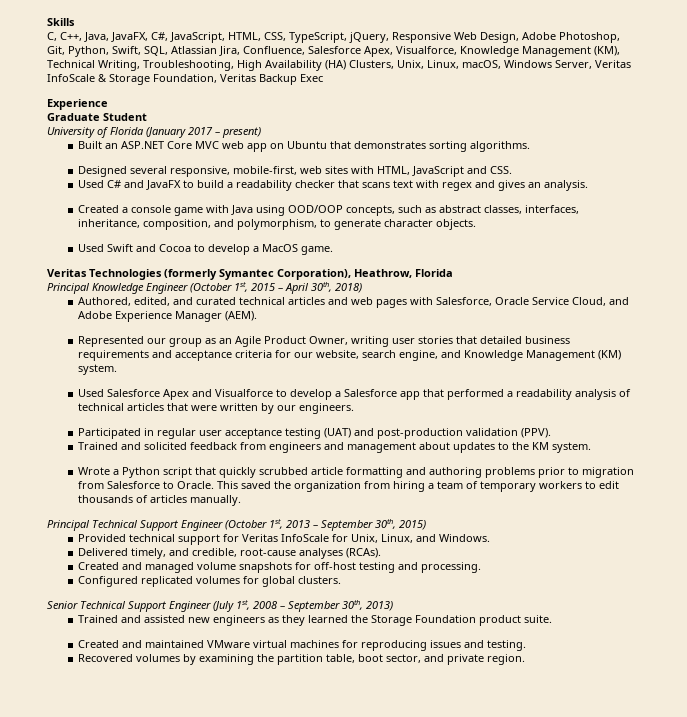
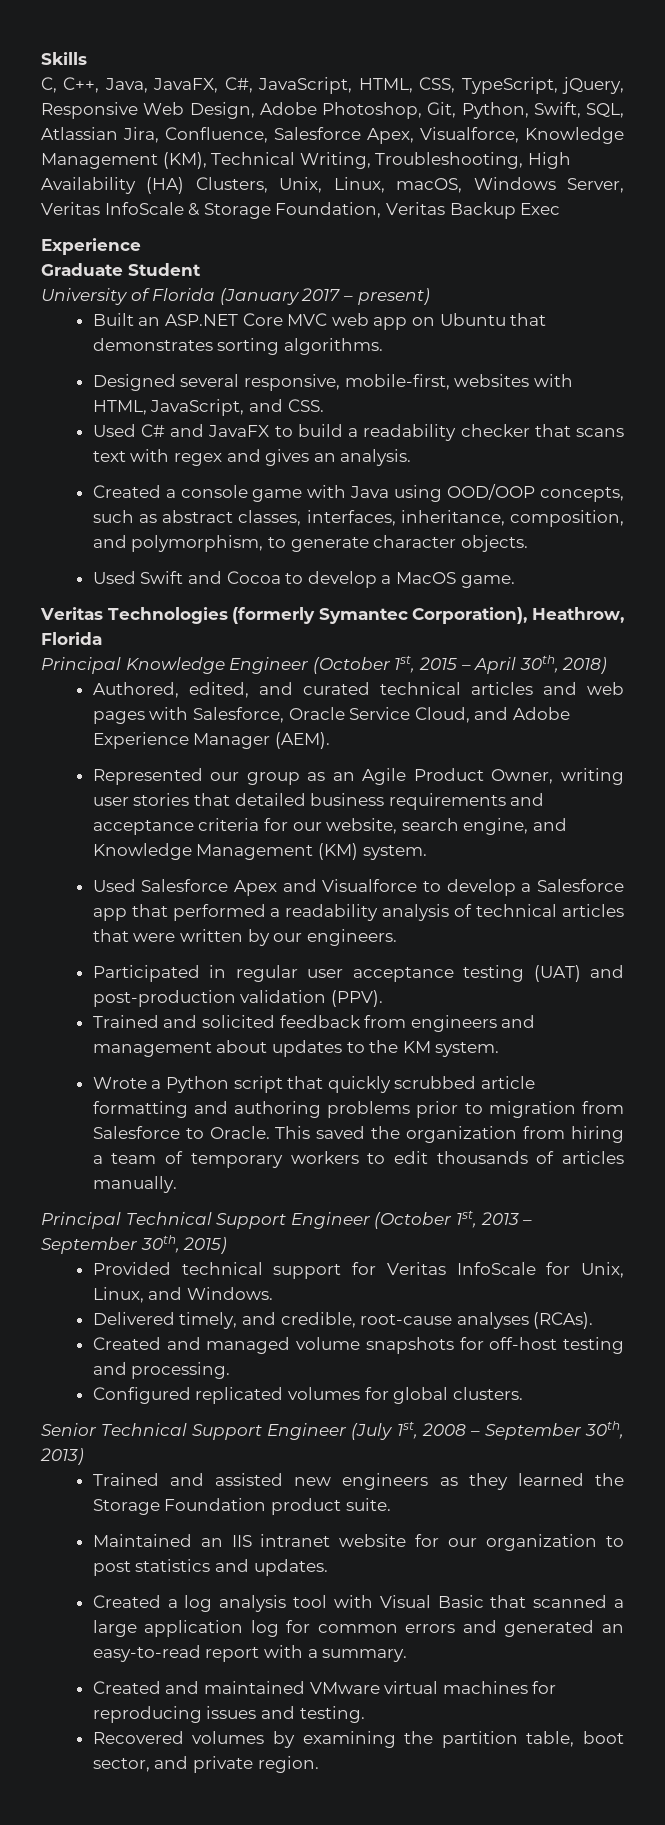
- Designed several responsive, mobile-first, web sites with HTML, JavaScript and CSS.
+ Designed several responsive, mobile-first, websites with HTML, JavaScript, and CSS.
+ Maintained an IIS intranet website for our organization to post statistics and updates.
+ Created a log analysis tool with Visual Basic that scanned a large application log for common errors and generated an easy-to-read report with a summary.

